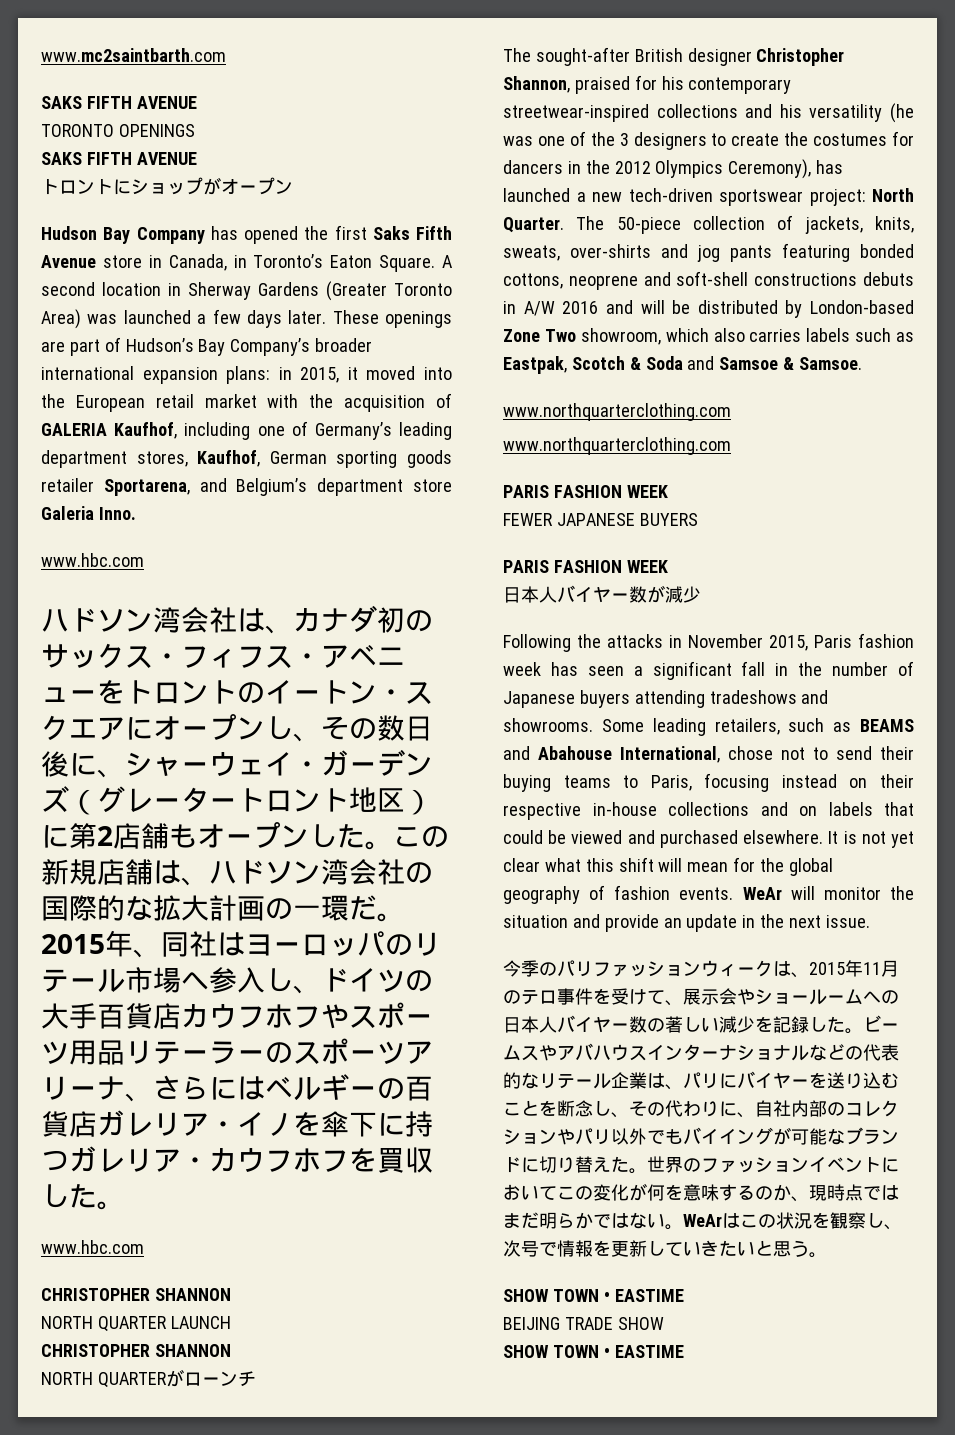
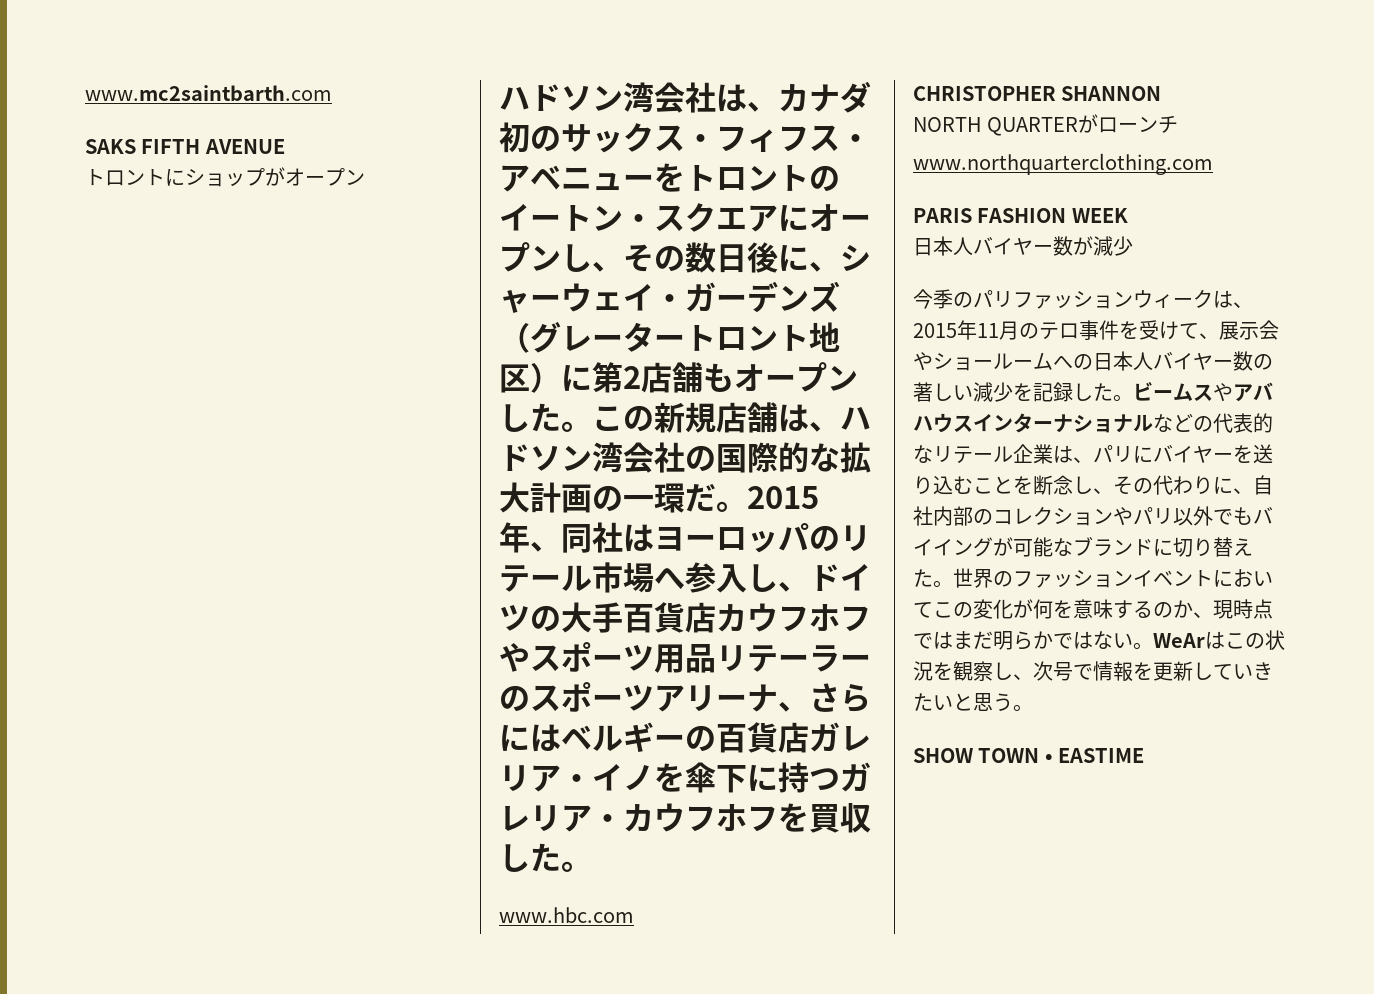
- TORONTO OPENINGS
- SAKS FIFTH AVENUE
- Hudson Bay Company has opened the first Saks Fifth Avenue store in Canada, in Toronto’s Eaton Square. A second location in Sherway Gardens (Greater Toronto Area) was launched a few days later. These openings are part of Hudson’s Bay Company’s broader international expansion plans: in 2015, it moved into the European retail market with the acquisition of GALERIA Kaufhof, including one of Germany’s leading department stores, Kaufhof, German sporting goods retailer Sportarena, and Belgium’s department store Galeria Inno.
- www.hbc.com
- NORTH QUARTER LAUNCH
- CHRISTOPHER SHANNON
- The sought-after British designer Christopher Shannon, praised for his contemporary streetwear-inspired collections and his versatility (he was one of the 3 designers to create the costumes for dancers in the 2012 Olympics Ceremony), has launched a new tech-driven sportswear project: North Quarter. The 50-piece collection of jackets, knits, sweats, over-shirts and jog pants featuring bonded cottons, neoprene and soft-shell constructions debuts in A/W 2016 and will be distributed by London-based Zone Two showroom, which also carries labels such as Eastpak, Scotch & Soda and Samsoe & Samsoe.
  www.northquarterclothing.com
- www.northquarterclothing.com
- PARIS FASHION WEEK
- FEWER JAPANESE BUYERS
- Following the attacks in November 2015, Paris fashion week has seen a significant fall in the number of Japanese buyers attending tradeshows and showrooms. Some leading retailers, such as BEAMS and Abahouse International, chose not to send their buying teams to Paris, focusing instead on their respective in-house collections and on labels that could be viewed and purchased elsewhere. It is not yet clear what this shift will mean for the global geography of fashion events. WeAr will monitor the situation and provide an update in the next issue.
- BEIJING TRADE SHOW
- SHOW TOWN • EASTIME

